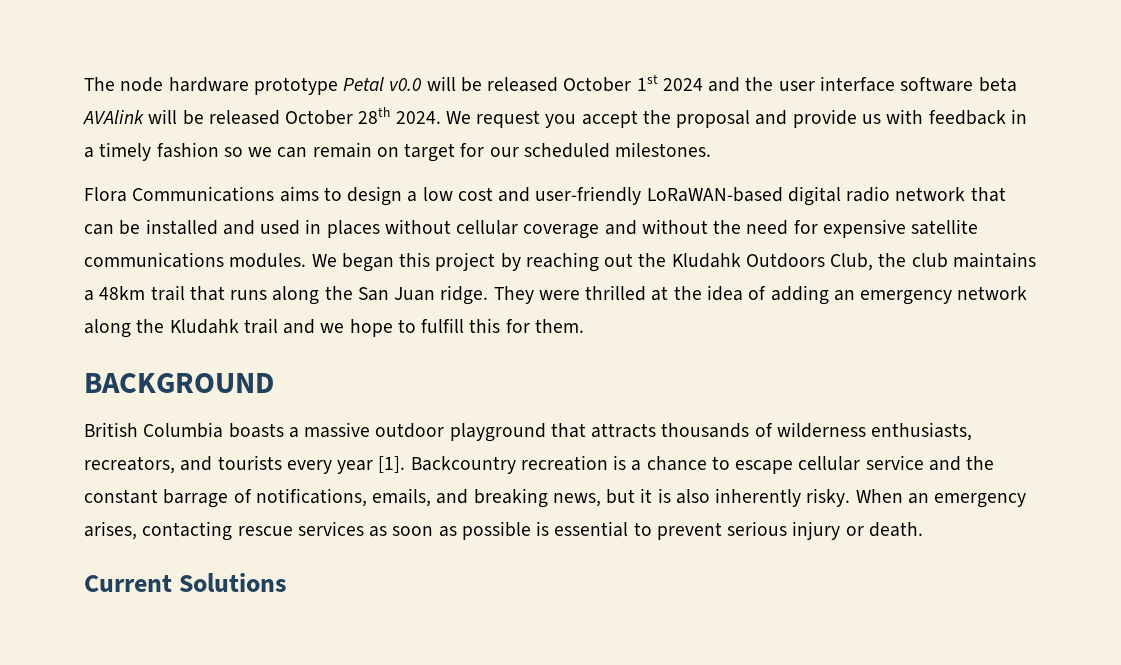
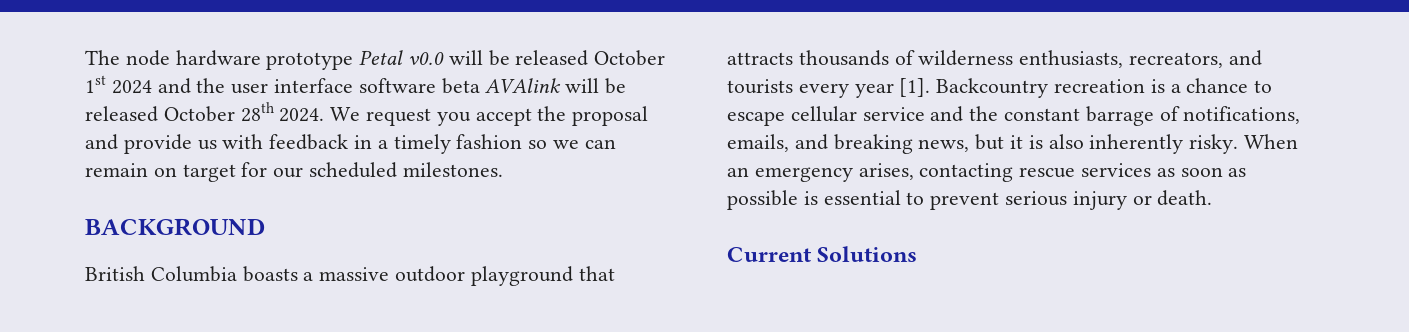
- Flora Communications aims to design a low cost and user-friendly LoRaWAN-based digital radio network that can be installed and used in places without cellular coverage and without the need for expensive satellite communications modules. We began this project by reaching out the Kludahk Outdoors Club, the club maintains a 48km trail that runs along the San Juan ridge. They were thrilled at the idea of adding an emergency network along the Kludahk trail and we hope to fulfill this for them.

